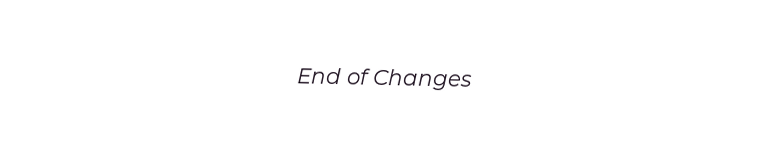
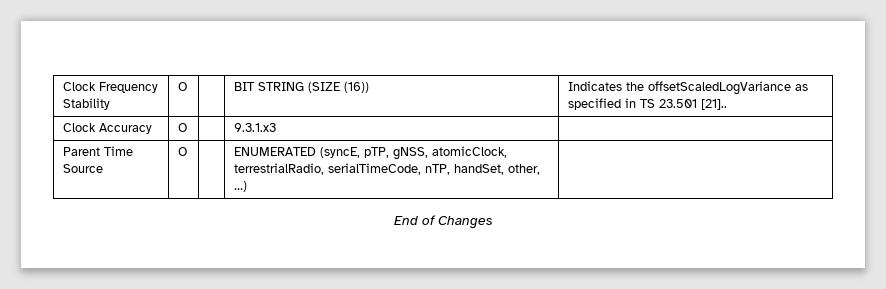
+ Clock Frequency Stability | O | | BIT STRING (SIZE (16)) | Indicates the offsetScaledLogVariance as specified in TS 23.501 [21]..
+ Clock Accuracy | O | | 9.3.1.x3 |
+ Parent Time Source | O | | ENUMERATED (syncE, pTP, gNSS, atomicClock, terrestrialRadio, serialTimeCode, nTP, handSet, other, …) |

